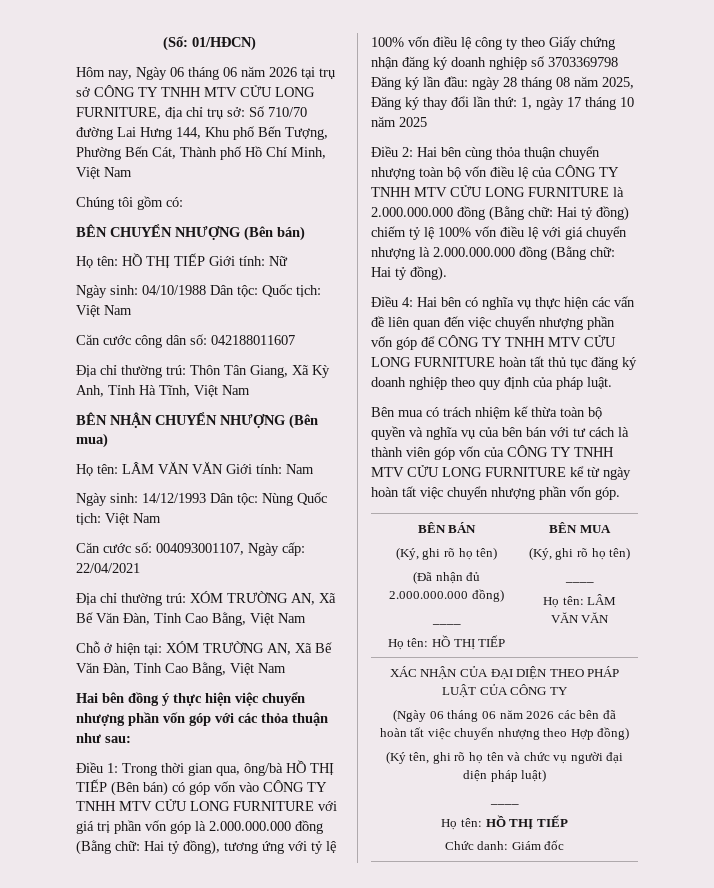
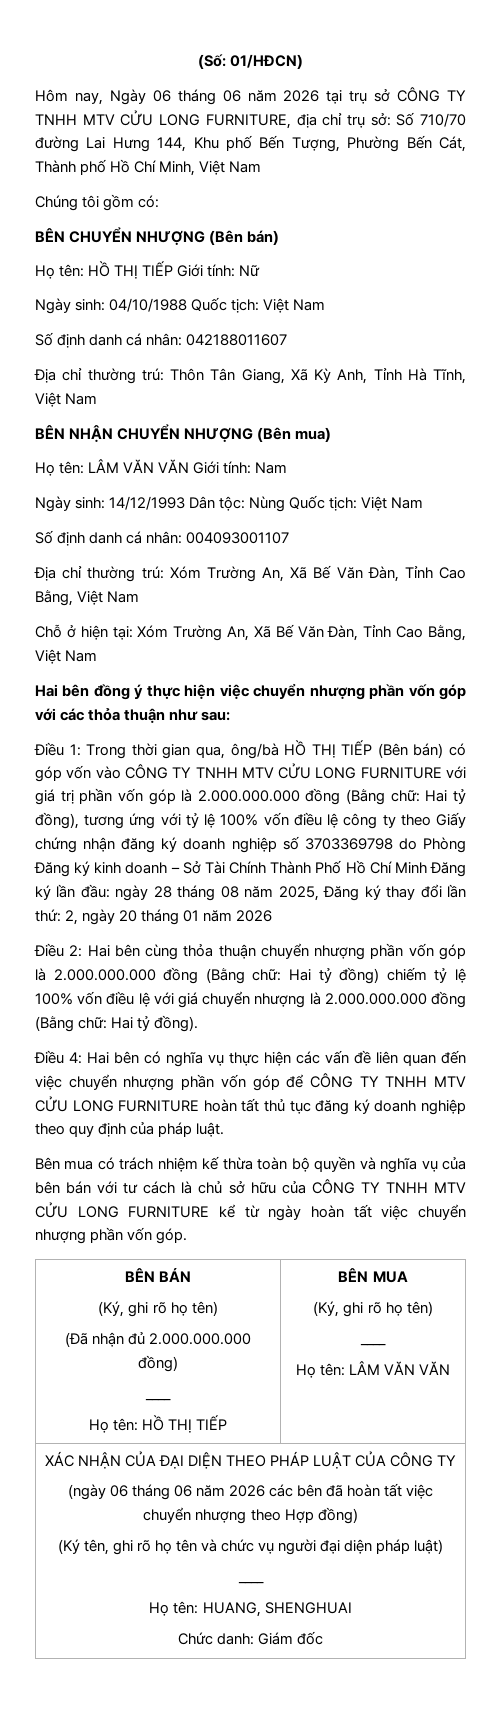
- Ngày sinh: 04/10/1988 Dân tộc: Quốc tịch: Việt Nam
- Căn cước công dân số: 042188011607
+ Ngày sinh: 04/10/1988 Quốc tịch: Việt Nam
+ Số định danh cá nhân: 042188011607
- Căn cước số: 004093001107, Ngày cấp: 22/04/2021
- Địa chỉ thường trú: XÓM TRƯỜNG AN, Xã Bế Văn Đàn, Tỉnh Cao Bằng, Việt Nam
+ Số định danh cá nhân: 004093001107
+ Địa chỉ thường trú: Xóm Trường An, Xã Bế Văn Đàn, Tỉnh Cao Bằng, Việt Nam
- Chỗ ở hiện tại: XÓM TRƯỜNG AN, Xã Bế Văn Đàn, Tỉnh Cao Bằng, Việt Nam
+ Chỗ ở hiện tại: Xóm Trường An, Xã Bế Văn Đàn, Tỉnh Cao Bằng, Việt Nam
- Hai tỷ đồng), tương ứng với tỷ lệ 100% vốn điều lệ công ty theo Giấy chứng nhận đăng ký doanh nghiệp số 3703369798 Đăng ký lần đầu:
+ Hai tỷ đồng), tương ứng với tỷ lệ 100% vốn điều lệ công ty theo Giấy chứng nhận đăng ký doanh nghiệp số 3703369798 do Phòng Đăng ký kinh doanh – Sở Tài Chính Thành Phố Hồ Chí Minh Đăng ký lần đầu:
- 1, ngày 17 tháng 10 năm 2025
+ 2, ngày 20 tháng 01 năm 2026
- Điều 2: Hai bên cùng thỏa thuận chuyển nhượng toàn bộ vốn điều lệ của CÔNG TY TNHH MTV CỬU LONG FURNITURE là 2.000.000.000 đồng (Bằng chữ: Hai tỷ đồng) chiếm tỷ lệ 100% vốn điều lệ với giá chuyển nhượng là 2.000.000.000 đồng (Bằng chữ: Hai tỷ đồng).
+ Điều 2: Hai bên cùng thỏa thuận chuyển nhượng phần vốn góp là 2.000.000.000 đồng (Bằng chữ: Hai tỷ đồng) chiếm tỷ lệ 100% vốn điều lệ với giá chuyển nhượng là 2.000.000.000 đồng (Bằng chữ: Hai tỷ đồng).
- Bên mua có trách nhiệm kế thừa toàn bộ quyền và nghĩa vụ của bên bán với tư cách là thành viên góp vốn của CÔNG TY TNHH MTV CỬU LONG FURNITURE kể từ ngày hoàn tất việc chuyển nhượng phần vốn góp.
+ Bên mua có trách nhiệm kế thừa toàn bộ quyền và nghĩa vụ của bên bán với tư cách là chủ sở hữu của CÔNG TY TNHH MTV CỬU LONG FURNITURE kể từ ngày hoàn tất việc chuyển nhượng phần vốn góp.
- (Ngày 06 tháng 06 năm 2026 các bên đã hoàn tất việc chuyển nhượng theo Hợp đồng)
+ (ngày 06 tháng 06 năm 2026 các bên đã hoàn tất việc chuyển nhượng theo Hợp đồng)
  (Ký tên, ghi rõ họ tên và chức vụ người đại diện pháp luật)
  ____
- Họ tên: HỒ THỊ TIẾP
+ Họ tên: HUANG, SHENGHUAI

